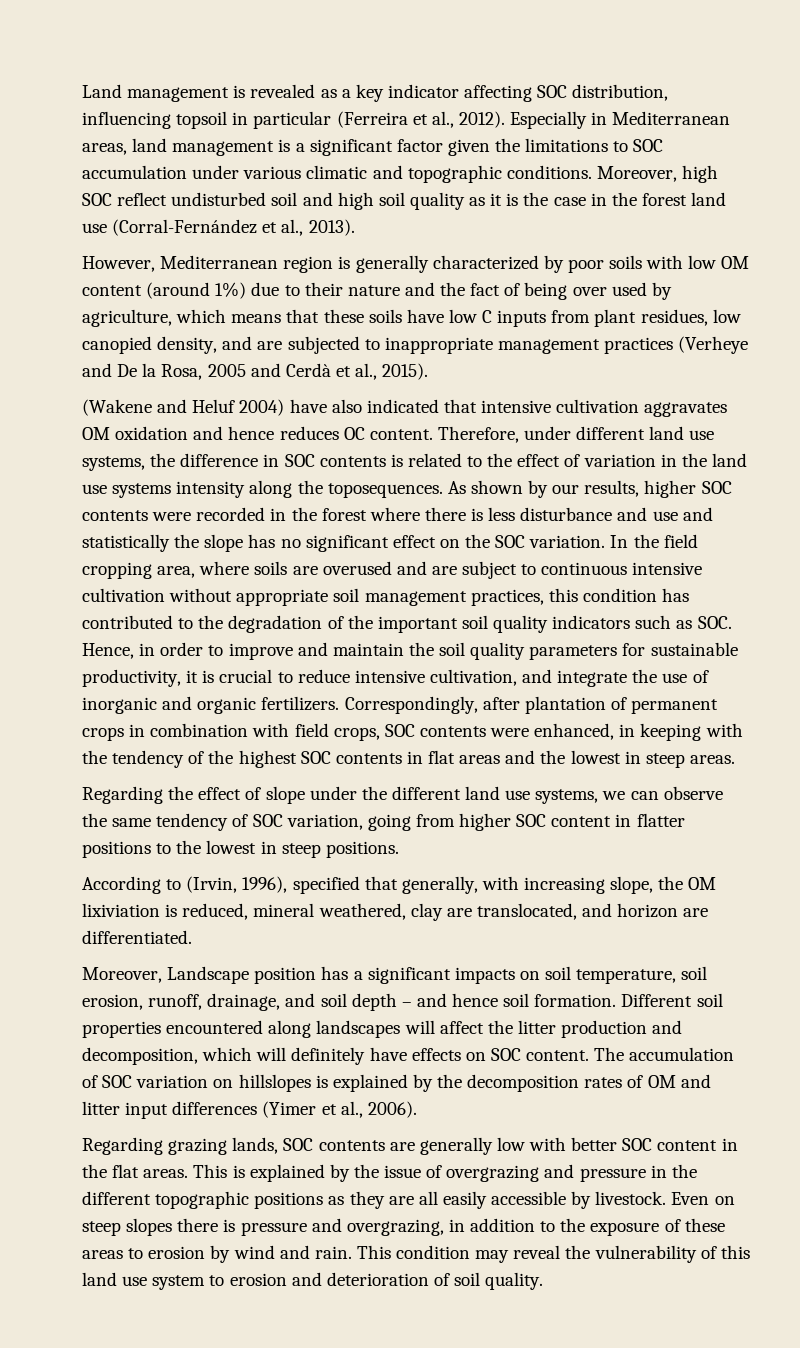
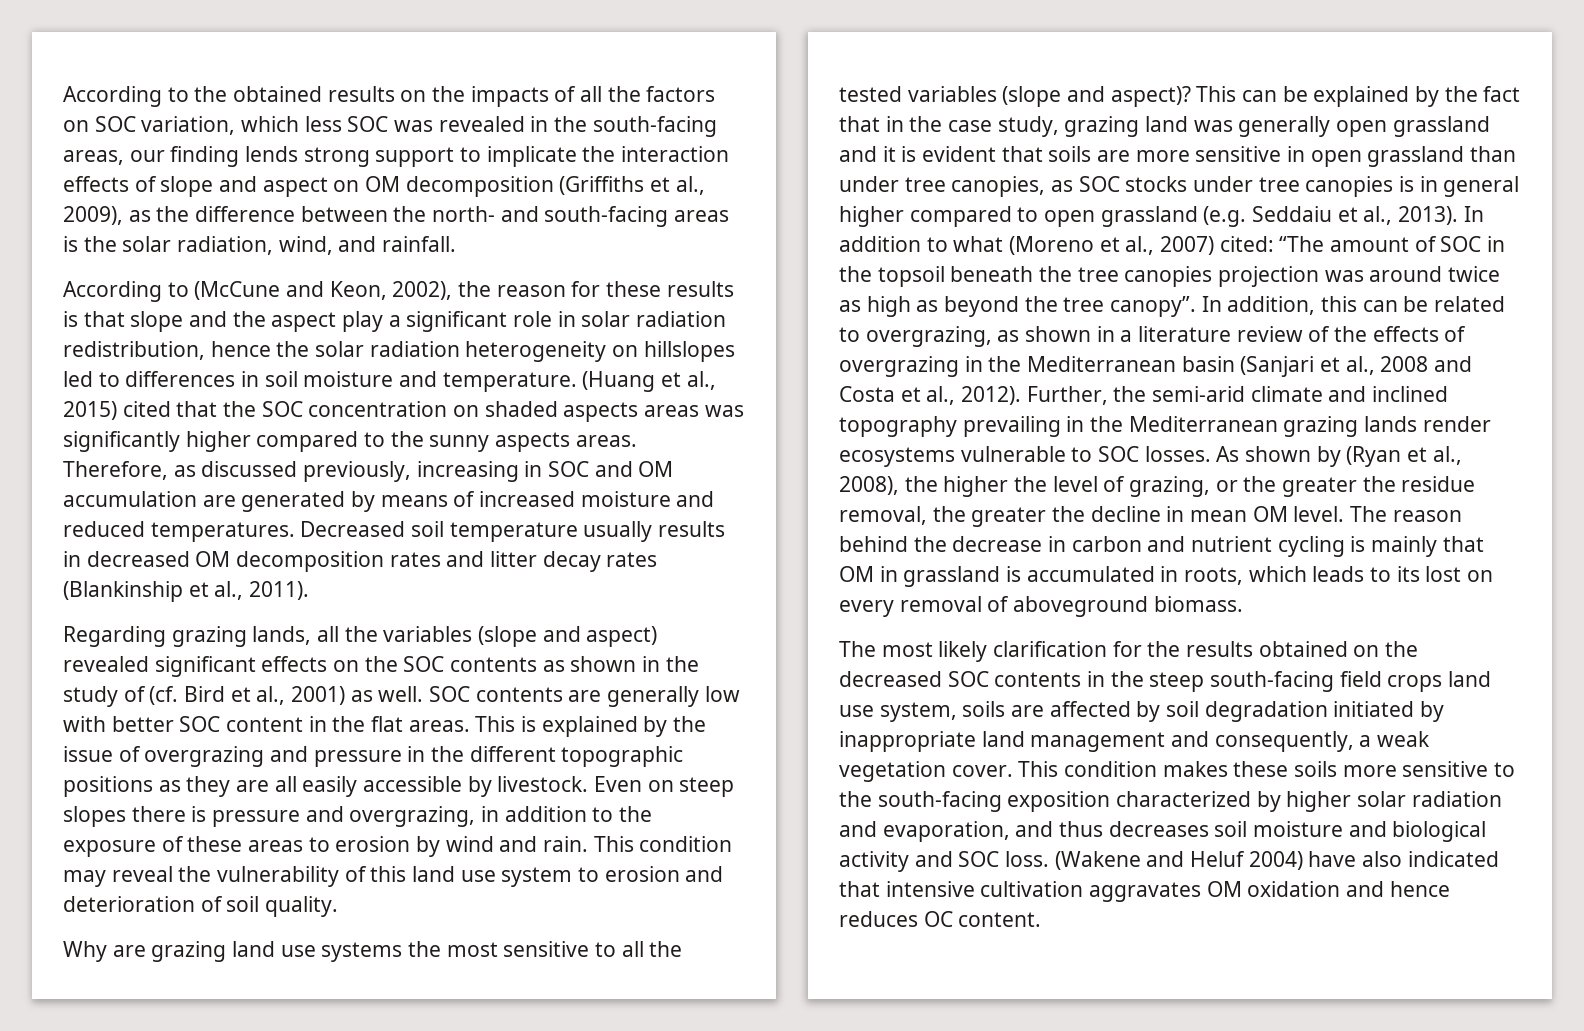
- Land management is revealed as a key indicator affecting SOC distribution, influencing topsoil in particular (Ferreira et al., 2012). Especially in Mediterranean areas, land management is a significant factor given the limitations to SOC accumulation under various climatic and topographic conditions. Moreover, high SOC reflect undisturbed soil and high soil quality as it is the case in the forest land use (Corral-Fernández et al., 2013).
- However, Mediterranean region is generally characterized by poor soils with low OM content (around 1%) due to their nature and the fact of being over used by agriculture, which means that these soils have low C inputs from plant residues, low canopied density, and are subjected to inappropriate management practices (Verheye and De la Rosa, 2005 and Cerdà et al., 2015).
- (Wakene and Heluf 2004) have also indicated that intensive cultivation aggravates OM oxidation and hence reduces OC content. Therefore, under different land use systems, the difference in SOC contents is related to the effect of variation in the land use systems intensity along the toposequences. As shown by our results, higher SOC contents were recorded in the forest where there is less disturbance and use and statistically the slope has no significant effect on the SOC variation. In the field cropping area, where soils are overused and are subject to continuous intensive cultivation without appropriate soil management practices, this condition has contributed to the degradation of the important soil quality indicators such as SOC. Hence, in order to improve and maintain the soil quality parameters for sustainable productivity, it is crucial to reduce intensive cultivation, and integrate the use of inorganic and organic fertilizers. Correspondingly, after plantation of permanent crops in combination with field crops, SOC contents were enhanced, in keeping with the tendency of the highest SOC contents in flat areas and the lowest in steep areas.
- Regarding the effect of slope under the different land use systems, we can observe the same tendency of SOC variation, going from higher SOC content in flatter positions to the lowest in steep positions.
- According to (Irvin, 1996), specified that generally, with increasing slope, the OM lixiviation is reduced, mineral weathered, clay are translocated, and horizon are differentiated.
- Moreover, Landscape position has a significant impacts on soil temperature, soil erosion, runoff, drainage, and soil depth – and hence soil formation. Different soil properties encountered along landscapes will affect the litter production and decomposition, which will definitely have effects on SOC content. The accumulation of SOC variation on hillslopes is explained by the decomposition rates of OM and litter input differences (Yimer et al., 2006).
+ According to the obtained results on the impacts of all the factors on SOC variation, which less SOC was revealed in the south-facing areas, our finding lends strong support to implicate the interaction effects of slope and aspect on OM decomposition (Griffiths et al., 2009), as the difference between the north- and south-facing areas is the solar radiation, wind, and rainfall.
+ According to (McCune and Keon, 2002), the reason for these results is that slope and the aspect play a significant role in solar radiation redistribution, hence the solar radiation heterogeneity on hillslopes led to differences in soil moisture and temperature. (Huang et al., 2015) cited that the SOC concentration on shaded aspects areas was significantly higher compared to the sunny aspects areas. Therefore, as discussed previously, increasing in SOC and OM accumulation are generated by means of increased moisture and reduced temperatures. Decreased soil temperature usually results in decreased OM decomposition rates and litter decay rates (Blankinship et al., 2011).
- Regarding grazing lands, SOC contents are generally low with better SOC content in the flat areas.
+ Regarding grazing lands, all the variables (slope and aspect) revealed significant effects on the SOC contents as shown in the study of (cf. Bird et al., 2001) as well. SOC contents are generally low with better SOC content in the flat areas.
+ Why are grazing land use systems the most sensitive to all the tested variables (slope and aspect)? This can be explained by the fact that in the case study, grazing land was generally open grassland and it is evident that soils are more sensitive in open grassland than under tree canopies, as SOC stocks under tree canopies is in general higher compared to open grassland (e.g. Seddaiu et al., 2013). In addition to what (Moreno et al., 2007) cited: “The amount of SOC in the topsoil beneath the tree canopies projection was around twice as high as beyond the tree canopy”. In addition, this can be related to overgrazing, as shown in a literature review of the effects of overgrazing in the Mediterranean basin (Sanjari et al., 2008 and Costa et al., 2012). Further, the semi-arid climate and inclined topography prevailing in the Mediterranean grazing lands render ecosystems vulnerable to SOC losses. As shown by (Ryan et al., 2008), the higher the level of grazing, or the greater the residue removal, the greater the decline in mean OM level. The reason behind the decrease in carbon and nutrient cycling is mainly that OM in grassland is accumulated in roots, which leads to its lost on every removal of aboveground biomass.
+ The most likely clarification for the results obtained on the decreased SOC contents in the steep south-facing field crops land use system, soils are affected by soil degradation initiated by inappropriate land management and consequently, a weak vegetation cover. This condition makes these soils more sensitive to the south-facing exposition characterized by higher solar radiation and evaporation, and thus decreases soil moisture and biological activity and SOC loss. (Wakene and Heluf 2004) have also indicated that intensive cultivation aggravates OM oxidation and hence reduces OC content.

